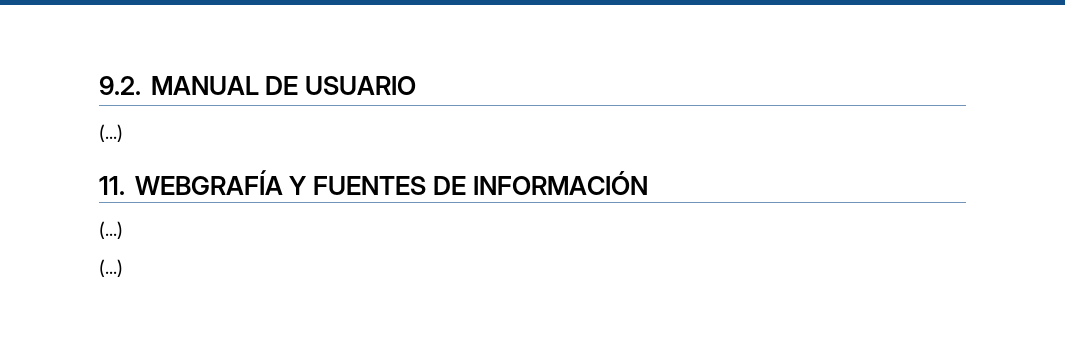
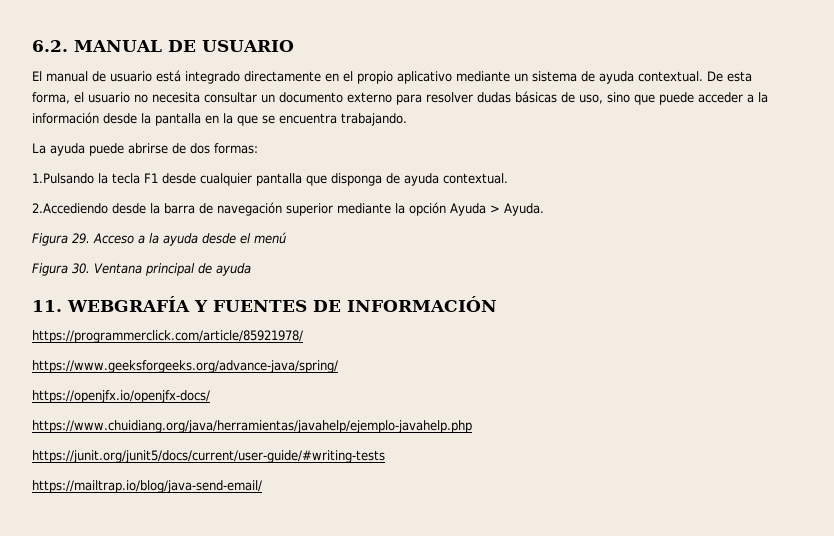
- 9.2. MANUAL DE USUARIO
- (...)
+ 6.2. MANUAL DE USUARIO
+ El manual de usuario está integrado directamente en el propio aplicativo mediante un sistema de ayuda contextual. De esta forma, el usuario no necesita consultar un documento externo para resolver dudas básicas de uso, sino que puede acceder a la información desde la pantalla en la que se encuentra trabajando.
+ La ayuda puede abrirse de dos formas:
+ 1.Pulsando la tecla F1 desde cualquier pantalla que disponga de ayuda contextual.
+ 2.Accediendo desde la barra de navegación superior mediante la opción Ayuda > Ayuda.
+ Figura 29. Acceso a la ayuda desde el menú
+ Figura 30. Ventana principal de ayuda
  11. WEBGRAFÍA Y FUENTES DE INFORMACIÓN
- (...)
- (...)
+ https://programmerclick.com/article/85921978/
+ https://www.geeksforgeeks.org/advance-java/spring/
+ https://openjfx.io/openjfx-docs/
+ https://www.chuidiang.org/java/herramientas/javahelp/ejemplo-javahelp.php
+ https://junit.org/junit5/docs/current/user-guide/#writing-tests
+ https://mailtrap.io/blog/java-send-email/

